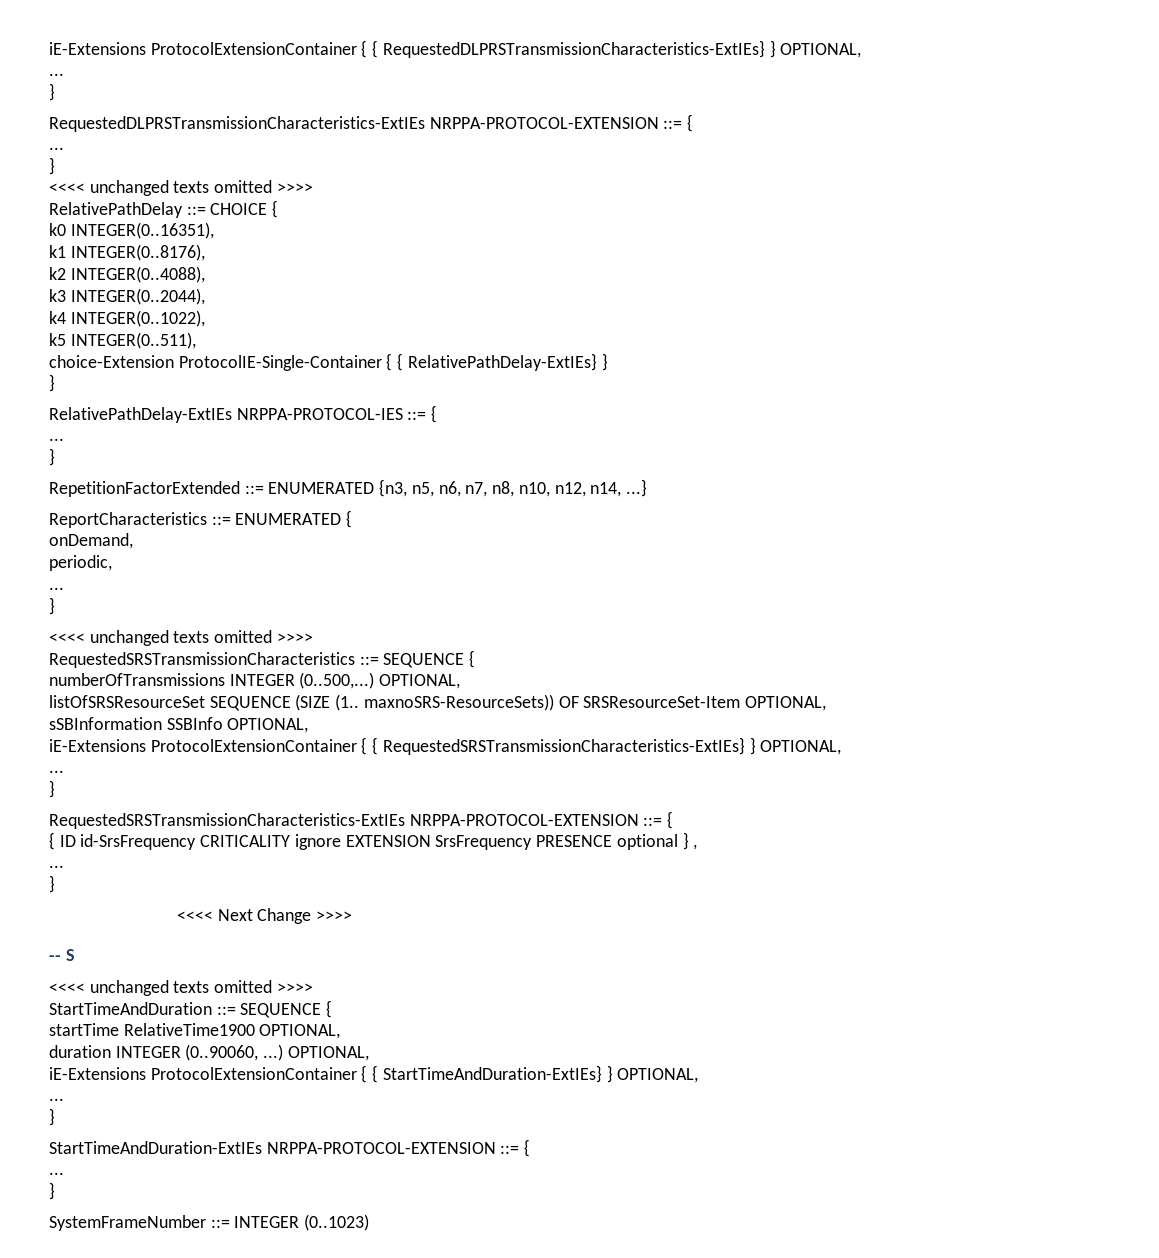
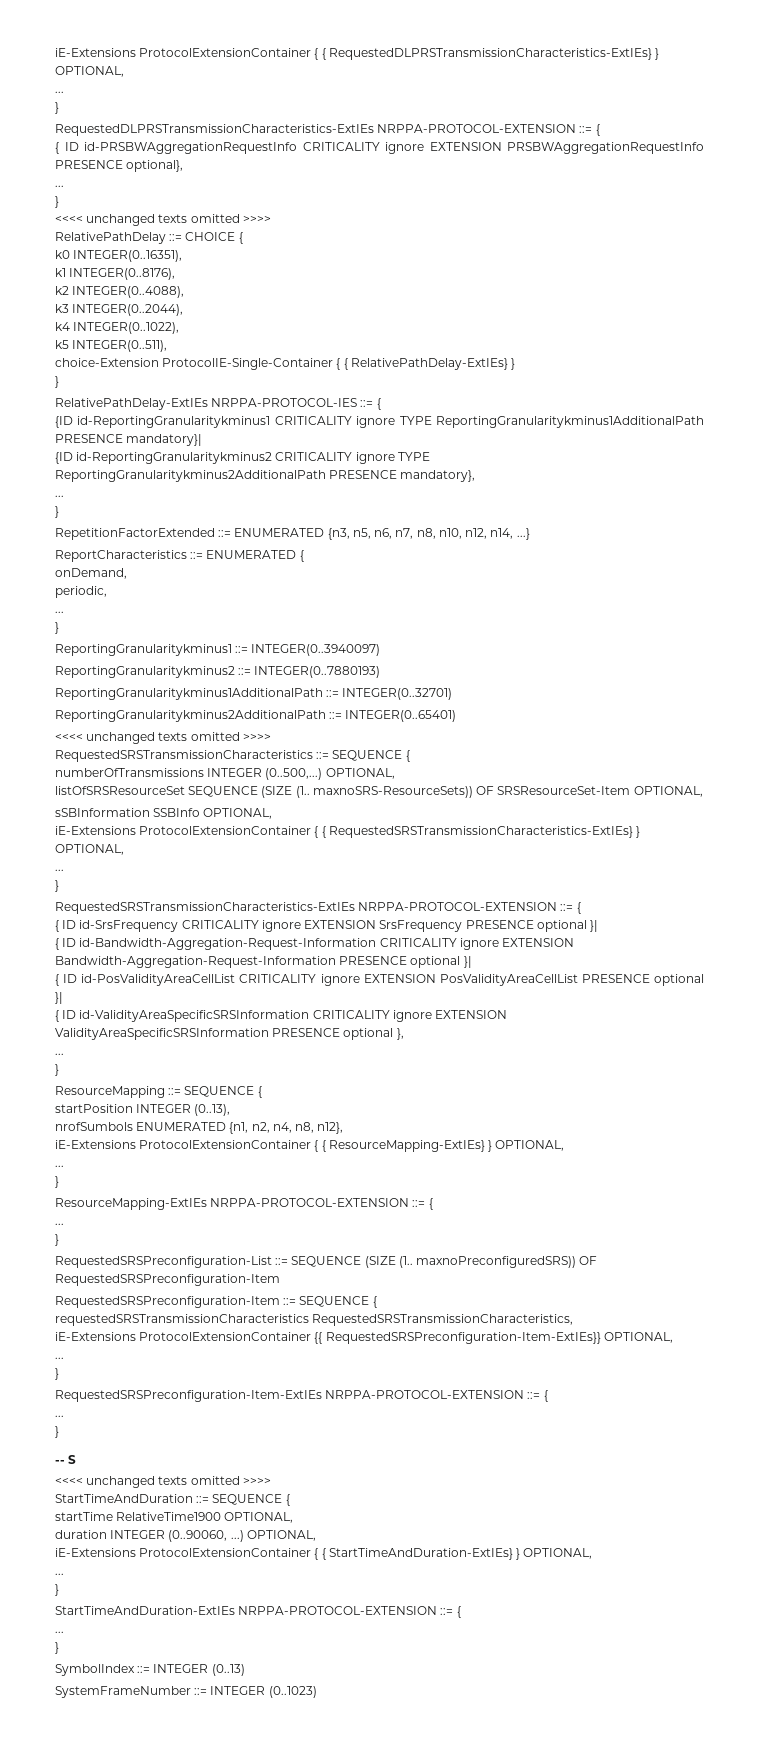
+ { ID id-PRSBWAggregationRequestInfo CRITICALITY ignore EXTENSION PRSBWAggregationRequestInfo PRESENCE optional},
+ {ID id-ReportingGranularitykminus1 CRITICALITY ignore TYPE ReportingGranularitykminus1AdditionalPath PRESENCE mandatory}|
+ {ID id-ReportingGranularitykminus2 CRITICALITY ignore TYPE ReportingGranularitykminus2AdditionalPath PRESENCE mandatory},
+ ReportingGranularitykminus1 ::= INTEGER(0..3940097)
+ ReportingGranularitykminus2 ::= INTEGER(0..7880193)
+ ReportingGranularitykminus1AdditionalPath ::= INTEGER(0..32701)
+ ReportingGranularitykminus2AdditionalPath ::= INTEGER(0..65401)
- { ID id-SrsFrequency CRITICALITY ignore EXTENSION SrsFrequency PRESENCE optional } ,
+ { ID id-SrsFrequency CRITICALITY ignore EXTENSION SrsFrequency PRESENCE optional }|
+ { ID id-Bandwidth-Aggregation-Request-Information CRITICALITY ignore EXTENSION Bandwidth-Aggregation-Request-Information PRESENCE optional }|
+ { ID id-PosValidityAreaCellList CRITICALITY ignore EXTENSION PosValidityAreaCellList PRESENCE optional }|
+ { ID id-ValidityAreaSpecificSRSInformation CRITICALITY ignore EXTENSION ValidityAreaSpecificSRSInformation PRESENCE optional },
  ...
  }
- <<<< Next Change >>>>
+ ResourceMapping ::= SEQUENCE {
+ startPosition INTEGER (0..13),
+ nrofSumbols ENUMERATED {n1, n2, n4, n8, n12},
+ iE-Extensions ProtocolExtensionContainer { { ResourceMapping-ExtIEs} } OPTIONAL,
+ ...
+ }
+ ResourceMapping-ExtIEs NRPPA-PROTOCOL-EXTENSION ::= {
+ ...
+ }
+ RequestedSRSPreconfiguration-List ::= SEQUENCE (SIZE (1.. maxnoPreconfiguredSRS)) OF RequestedSRSPreconfiguration-Item
+ RequestedSRSPreconfiguration-Item ::= SEQUENCE {
+ requestedSRSTransmissionCharacteristics RequestedSRSTransmissionCharacteristics,
+ iE-Extensions ProtocolExtensionContainer {{ RequestedSRSPreconfiguration-Item-ExtIEs}} OPTIONAL,
+ ...
+ }
+ RequestedSRSPreconfiguration-Item-ExtIEs NRPPA-PROTOCOL-EXTENSION ::= {
+ ...
+ }
+ SymbolIndex ::= INTEGER (0..13)

